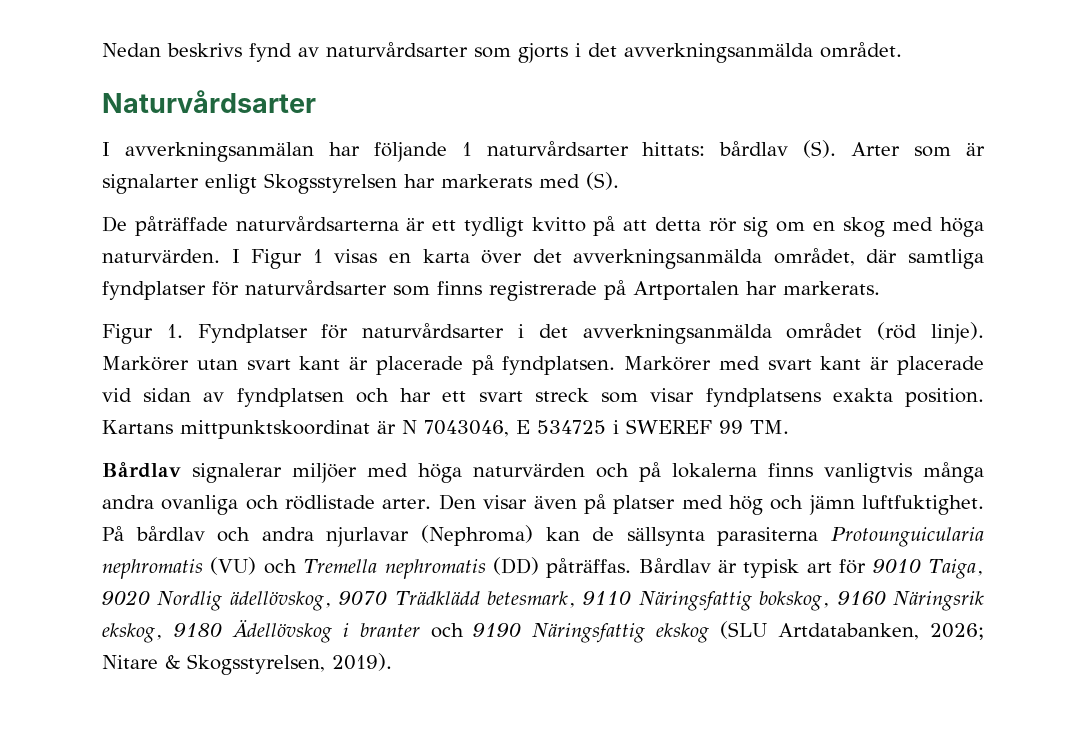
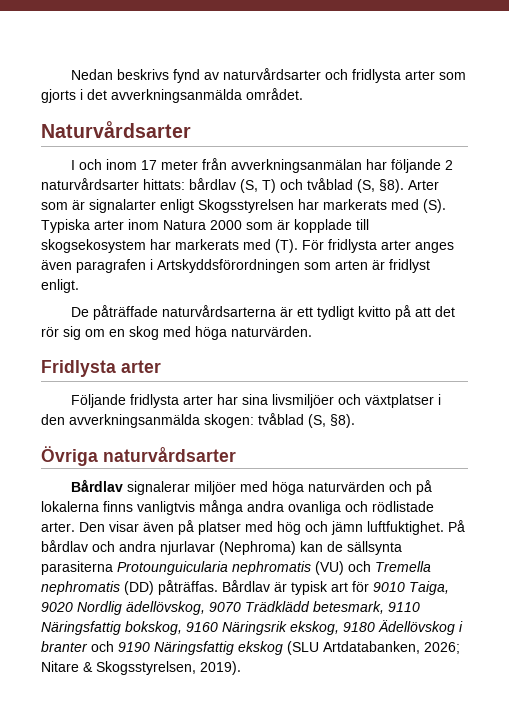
- Nedan beskrivs fynd av naturvårdsarter som gjorts i det avverkningsanmälda området.
+ Nedan beskrivs fynd av naturvårdsarter och fridlysta arter som gjorts i det avverkningsanmälda området.
- I avverkningsanmälan har följande 1 naturvårdsarter hittats: bårdlav (S). Arter som är signalarter enligt Skogsstyrelsen har markerats med (S).
+ I och inom 17 meter från avverkningsanmälan har följande 2 naturvårdsarter hittats: bårdlav (S, T) och tvåblad (S, §8). Arter som är signalarter enligt Skogsstyrelsen har markerats med (S). Typiska arter inom Natura 2000 som är kopplade till skogsekosystem har markerats med (T). För fridlysta arter anges även paragrafen i Artskyddsförordningen som arten är fridlyst enligt.
- De påträffade naturvårdsarterna är ett tydligt kvitto på att detta rör sig om en skog med höga naturvärden. I Figur 1 visas en karta över det avverkningsanmälda området, där samtliga fyndplatser för naturvårdsarter som finns registrerade på Artportalen har markerats.
- Figur 1. Fyndplatser för naturvårdsarter i det avverkningsanmälda området (röd linje). Markörer utan svart kant är placerade på fyndplatsen. Markörer med svart kant är placerade vid sidan av fyndplatsen och har ett svart streck som visar fyndplatsens exakta position. Kartans mittpunktskoordinat är N 7043046, E 534725 i SWEREF 99 TM.
+ De påträffade naturvårdsarterna är ett tydligt kvitto på att det rör sig om en skog med höga naturvärden.
+ Fridlysta arter
+ Följande fridlysta arter har sina livsmiljöer och växtplatser i den avverkningsanmälda skogen: tvåblad (S, §8).
+ Övriga naturvårdsarter

